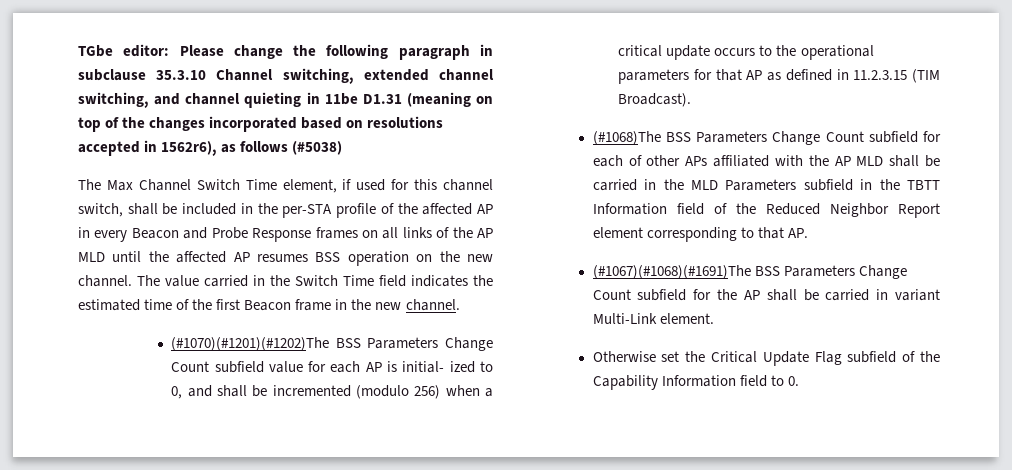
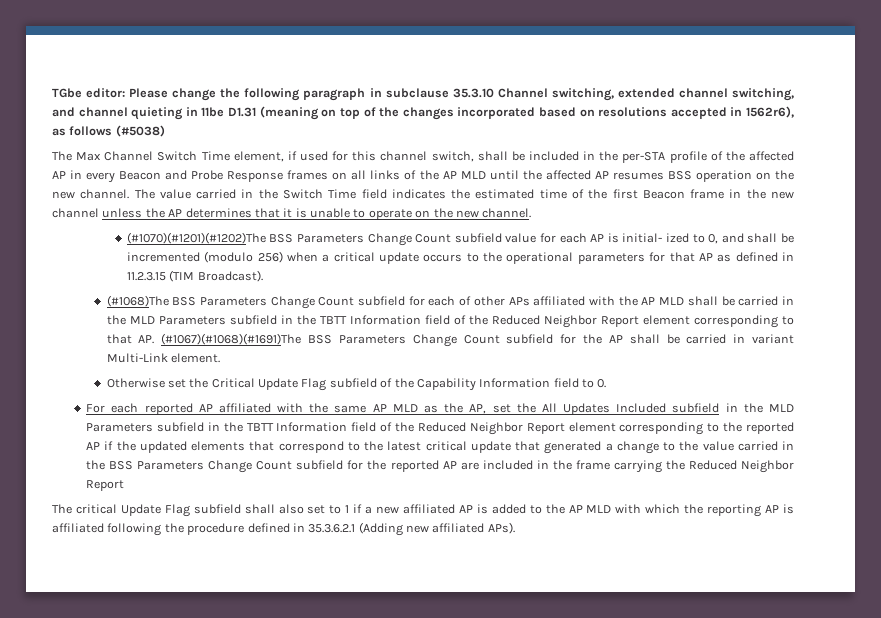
- The value carried in the Switch Time field indicates the estimated time of the first Beacon frame in the new channel.
+ The value carried in the Switch Time field indicates the estimated time of the first Beacon frame in the new channel unless the AP determines that it is unable to operate on the new channel.
- (#1068)The BSS Parameters Change Count subfield for each of other APs affiliated with the AP MLD shall be carried in the MLD Parameters subfield in the TBTT Information field of the Reduced Neighbor Report element corresponding to that AP.
- (#1067)(#1068)(#1691)The BSS Parameters Change Count subfield for the AP shall be carried in variant Multi-Link element.
+ (#1068)The BSS Parameters Change Count subfield for each of other APs affiliated with the AP MLD shall be carried in the MLD Parameters subfield in the TBTT Information field of the Reduced Neighbor Report element corresponding to that AP. (#1067)(#1068)(#1691)The BSS Parameters Change Count subfield for the AP shall be carried in variant Multi-Link element.
+ For each reported AP affiliated with the same AP MLD as the AP, set the All Updates Included subfield in the MLD Parameters subfield in the TBTT Information field of the Reduced Neighbor Report element corresponding to the reported AP if the updated elements that correspond to the latest critical update that generated a change to the value carried in the BSS Parameters Change Count subfield for the reported AP are included in the frame carrying the Reduced Neighbor Report
+ The critical Update Flag subfield shall also set to 1 if a new affiliated AP is added to the AP MLD with which the reporting AP is affiliated following the procedure defined in 35.3.6.2.1 (Adding new affiliated APs).

